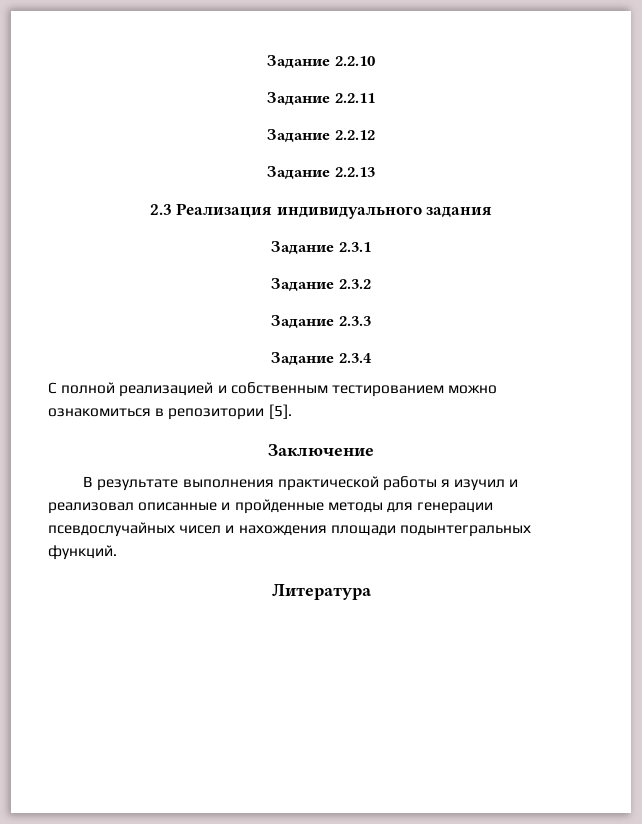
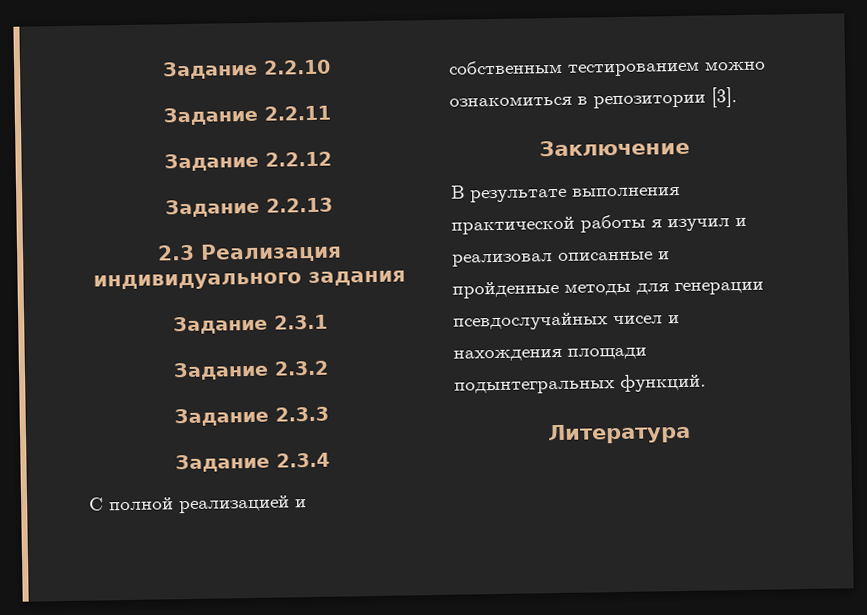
- С полной реализацией и собственным тестированием можно ознакомиться в репозитории [5].
+ С полной реализацией и собственным тестированием можно ознакомиться в репозитории [3].

